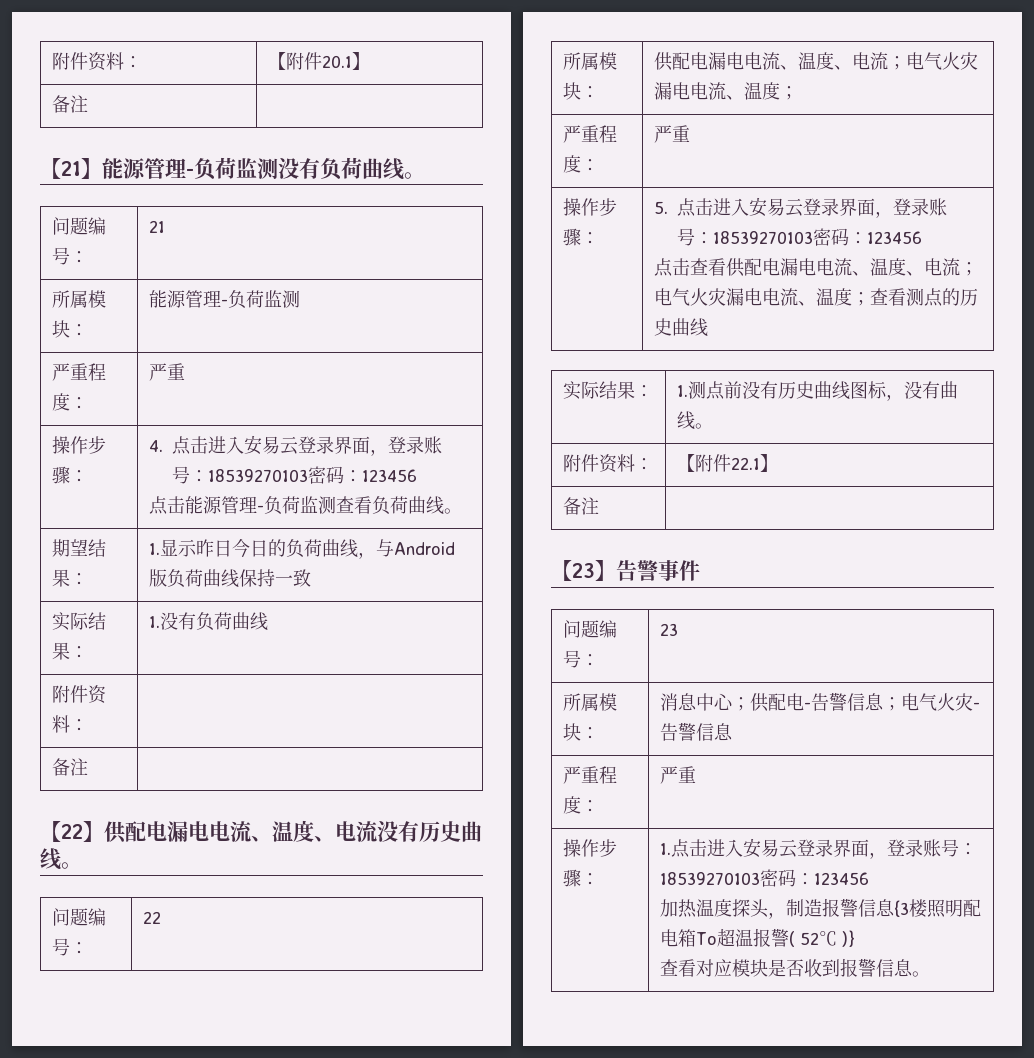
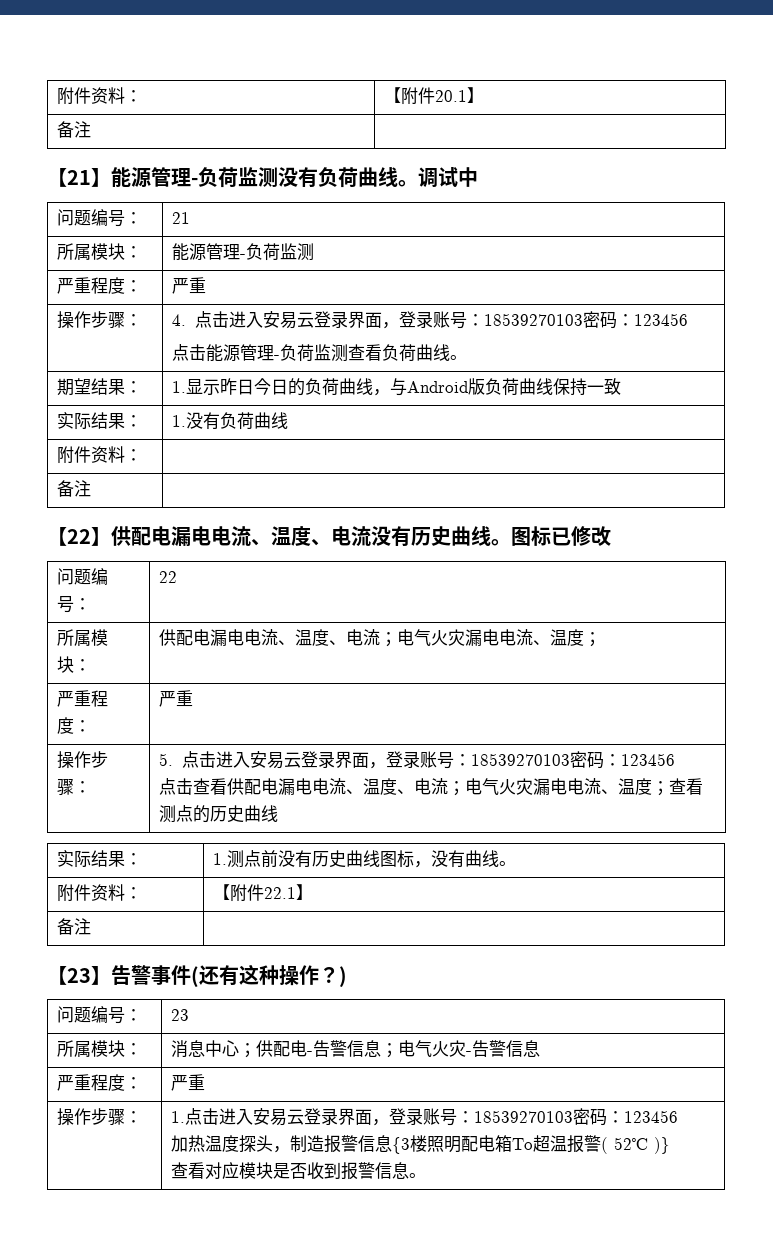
+ 调试中
+ 图标已修改
- 【23】告警事件
+ 【23】告警事件(还有这种操作？)

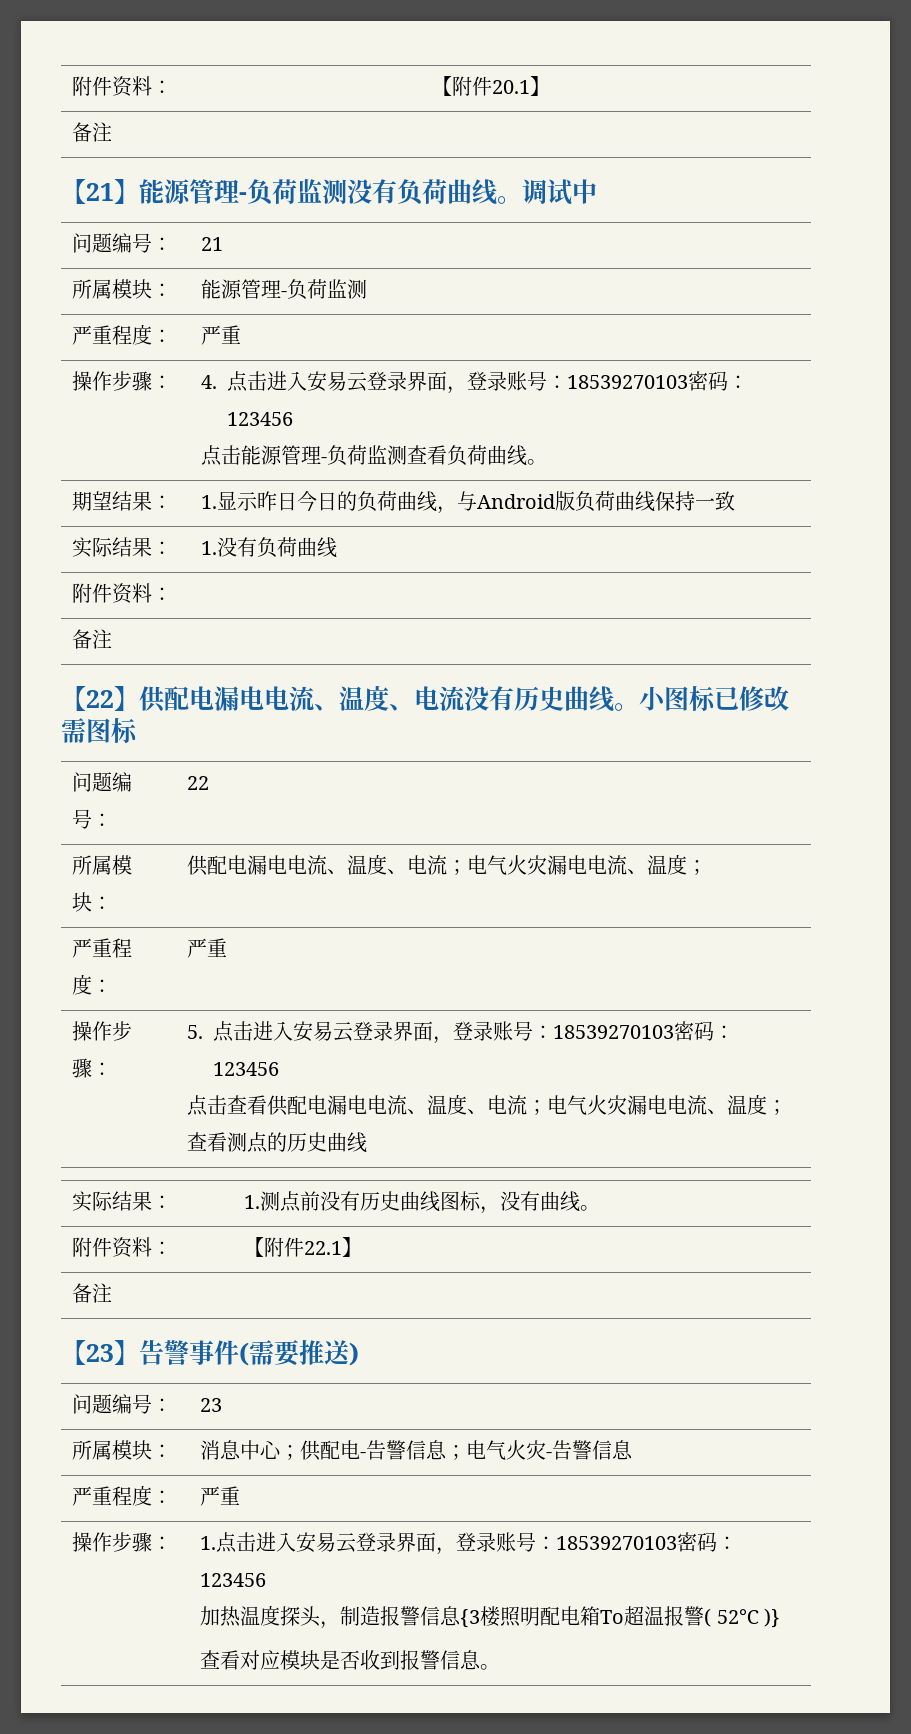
- 图标已修改
+ 小图标已修改需图标
- 【23】告警事件(还有这种操作？)
+ 【23】告警事件(需要推送)

